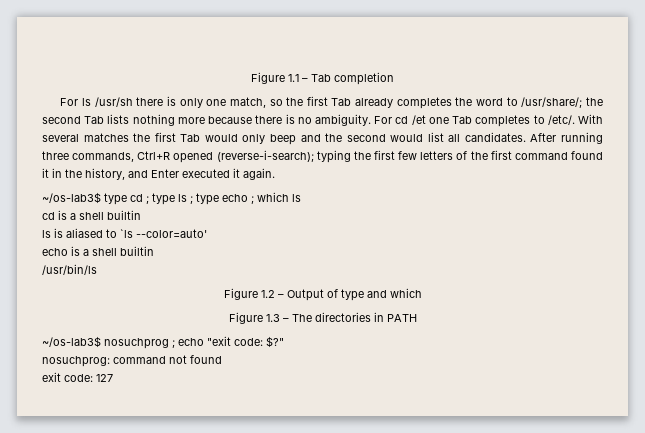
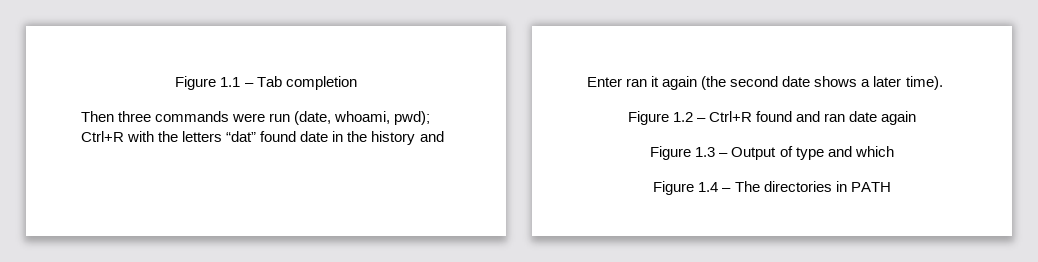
- For ls /usr/sh there is only one match, so the first Tab already completes the word to /usr/share/; the second Tab lists nothing more because there is no ambiguity. For cd /et one Tab completes to /etc/. With several matches the first Tab would only beep and the second would list all candidates. After running three commands, Ctrl+R opened (reverse-i-search); typing the first few letters of the first command found it in the history, and Enter executed it again.
- ~/os-lab3$ type cd ; type ls ; type echo ; which ls
- cd is a shell builtin
- ls is aliased to `ls --color=auto'
- echo is a shell builtin
- /usr/bin/ls
- Figure 1.2 – Output of type and which
+ Then three commands were run (date, whoami, pwd); Ctrl+R with the letters “dat” found date in the history and Enter ran it again (the second date shows a later time).
+ Figure 1.2 – Ctrl+R found and ran date again
+ Figure 1.3 – Output of type and which
- Figure 1.3 – The directories in PATH
+ Figure 1.4 – The directories in PATH
- ~/os-lab3$ nosuchprog ; echo "exit code: $?"
- nosuchprog: command not found
- exit code: 127

